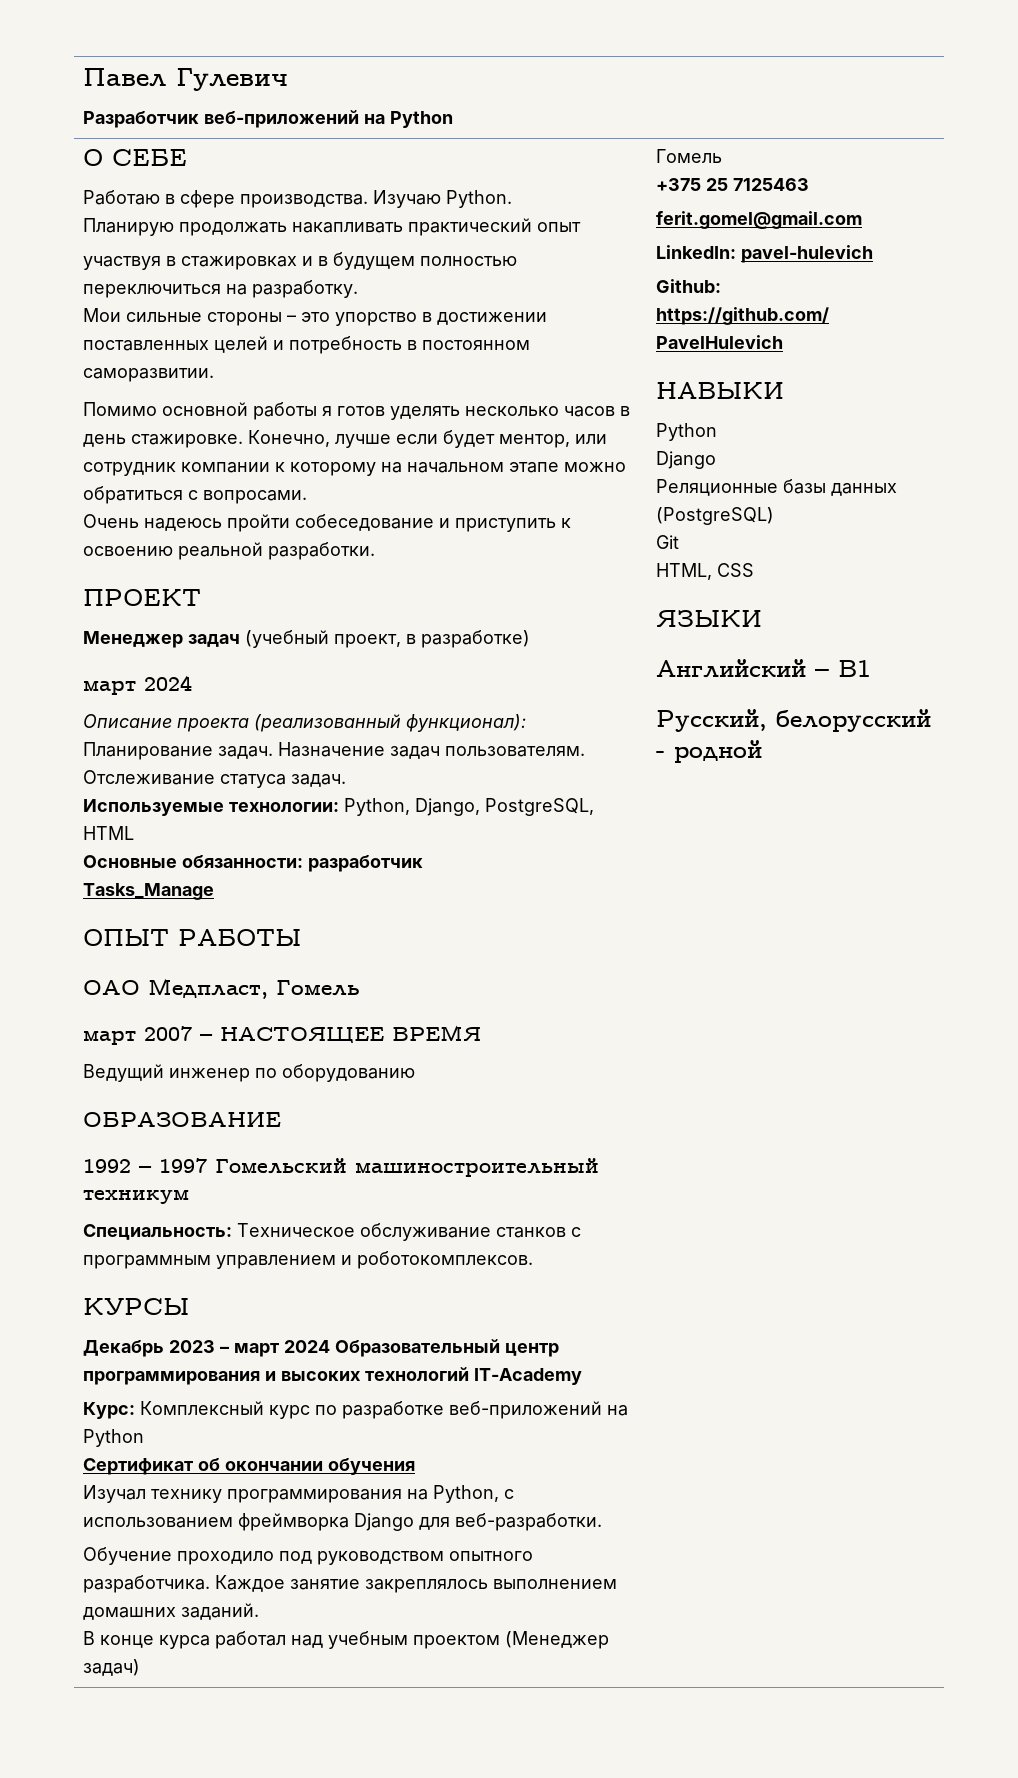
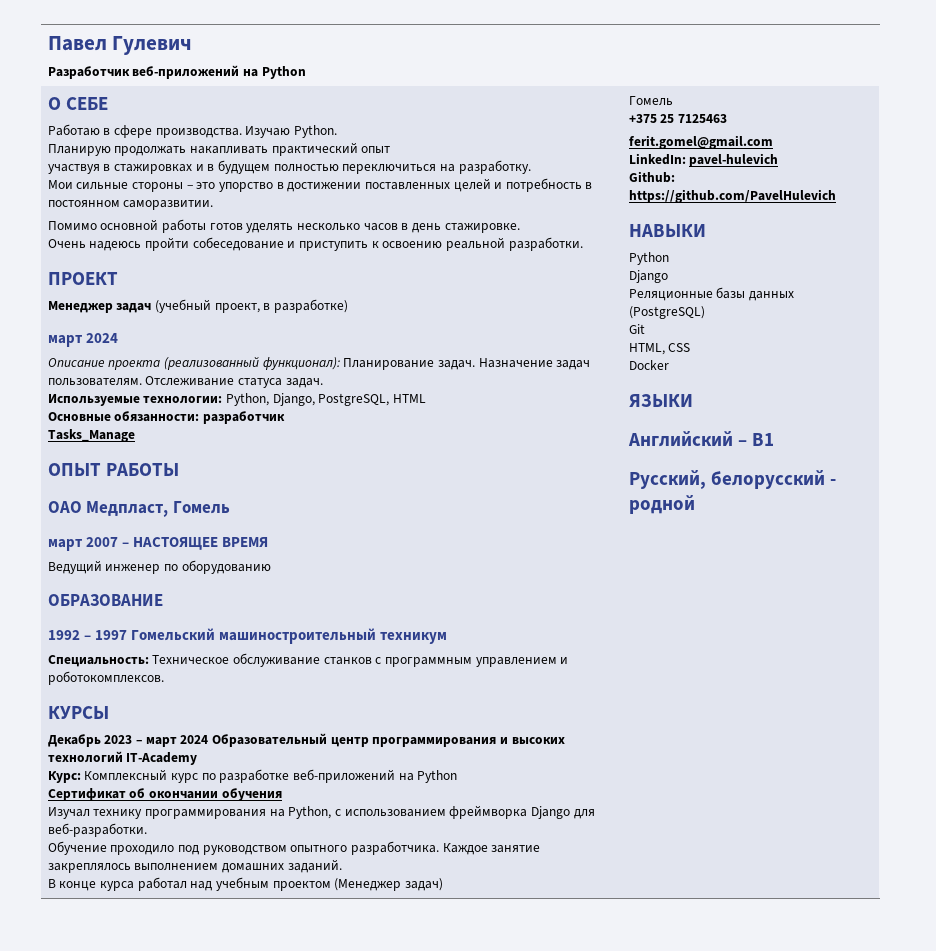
- Помимо основной работы я готов уделять несколько часов в день стажировке. Конечно, лучше если будет ментор, или сотрудник компании к которому на начальном этапе можно обратиться с вопросами.
+ Помимо основной работы готов уделять несколько часов в день стажировке.
+ Docker

